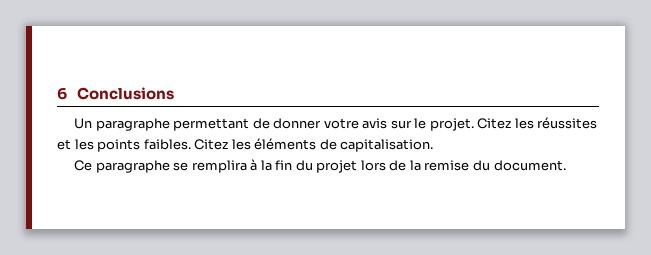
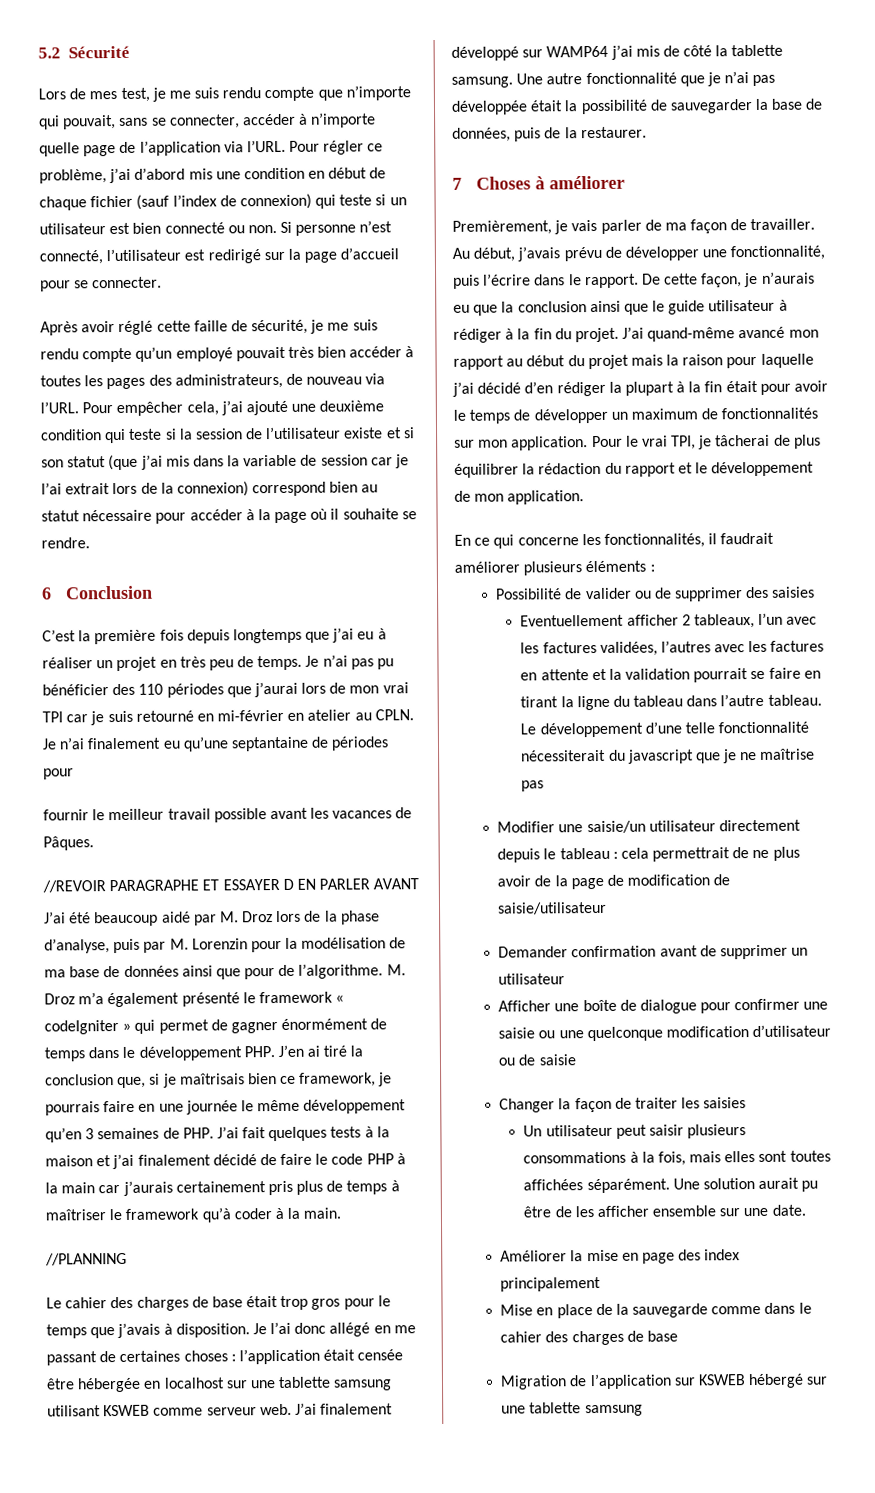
- 6 Conclusions
- Un paragraphe permettant de donner votre avis sur le projet. Citez les réussites et les points faibles. Citez les éléments de capitalisation.
- Ce paragraphe se remplira à la fin du projet lors de la remise du document.
+ 5.2 Sécurité
+ Lors de mes test, je me suis rendu compte que n’importe qui pouvait, sans se connecter, accéder à n’importe quelle page de l’application via l’URL. Pour régler ce problème, j’ai d’abord mis une condition en début de chaque fichier (sauf l’index de connexion) qui teste si un utilisateur est bien connecté ou non. Si personne n’est connecté, l’utilisateur est redirigé sur la page d’accueil pour se connecter.
+ Après avoir réglé cette faille de sécurité, je me suis rendu compte qu’un employé pouvait très bien accéder à toutes les pages des administrateurs, de nouveau via l’URL. Pour empêcher cela, j’ai ajouté une deuxième condition qui teste si la session de l’utilisateur existe et si son statut (que j’ai mis dans la variable de session car je l’ai extrait lors de la connexion) correspond bien au statut nécessaire pour accéder à la page où il souhaite se rendre.
+ 6 Conclusion
+ C’est la première fois depuis longtemps que j’ai eu à réaliser un projet en très peu de temps. Je n’ai pas pu bénéficier des 110 périodes que j’aurai lors de mon vrai TPI car je suis retourné en mi-février en atelier au CPLN. Je n’ai finalement eu qu’une septantaine de périodes pour
+ fournir le meilleur travail possible avant les vacances de Pâques.
+ //REVOIR PARAGRAPHE ET ESSAYER D EN PARLER AVANT
+ J’ai été beaucoup aidé par M. Droz lors de la phase d’analyse, puis par M. Lorenzin pour la modélisation de ma base de données ainsi que pour de l’algorithme. M. Droz m’a également présenté le framework « codeIgniter » qui permet de gagner énormément de temps dans le développement PHP. J’en ai tiré la conclusion que, si je maîtrisais bien ce framework, je pourrais faire en une journée le même développement qu’en 3 semaines de PHP. J’ai fait quelques tests à la maison et j’ai finalement décidé de faire le code PHP à la main car j’aurais certainement pris plus de temps à maîtriser le framework qu’à coder à la main.
+ //PLANNING
+ Le cahier des charges de base était trop gros pour le temps que j’avais à disposition. Je l’ai donc allégé en me passant de certaines choses : l’application était censée être hébergée en localhost sur une tablette samsung utilisant KSWEB comme serveur web. J’ai finalement développé sur WAMP64 j’ai mis de côté la tablette samsung. Une autre fonctionnalité que je n’ai pas développée était la possibilité de sauvegarder la base de données, puis de la restaurer.
+ 7 Choses à améliorer
+ Premièrement, je vais parler de ma façon de travailler. Au début, j’avais prévu de développer une fonctionnalité, puis l’écrire dans le rapport. De cette façon, je n’aurais eu que la conclusion ainsi que le guide utilisateur à rédiger à la fin du projet. J’ai quand-même avancé mon rapport au début du projet mais la raison pour laquelle j’ai décidé d’en rédiger la plupart à la fin était pour avoir le temps de développer un maximum de fonctionnalités sur mon application. Pour le vrai TPI, je tâcherai de plus équilibrer la rédaction du rapport et le développement de mon application.
+ En ce qui concerne les fonctionnalités, il faudrait améliorer plusieurs éléments :
+ Possibilité de valider ou de supprimer des saisies
+ Eventuellement afficher 2 tableaux, l’un avec les factures validées, l’autres avec les factures en attente et la validation pourrait se faire en tirant la ligne du tableau dans l’autre tableau. Le développement d’une telle fonctionnalité nécessiterait du javascript que je ne maîtrise pas
+ Modifier une saisie/un utilisateur directement depuis le tableau : cela permettrait de ne plus avoir de la page de modification de saisie/utilisateur
+ Demander confirmation avant de supprimer un utilisateur
+ Afficher une boîte de dialogue pour confirmer une saisie ou une quelconque modification d’utilisateur ou de saisie
+ Changer la façon de traiter les saisies
+ Un utilisateur peut saisir plusieurs consommations à la fois, mais elles sont toutes affichées séparément. Une solution aurait pu être de les afficher ensemble sur une date.
+ Améliorer la mise en page des index principalement
+ Mise en place de la sauvegarde comme dans le cahier des charges de base
+ Migration de l’application sur KSWEB hébergé sur une tablette samsung

